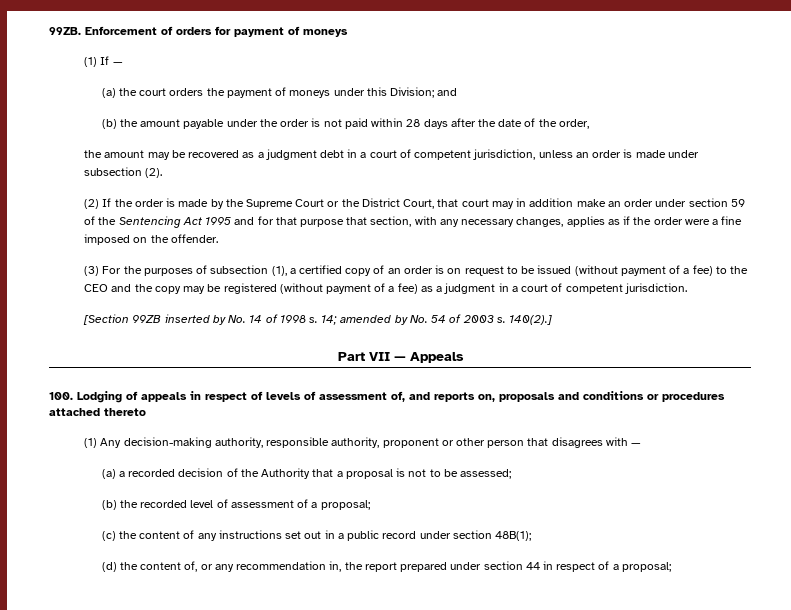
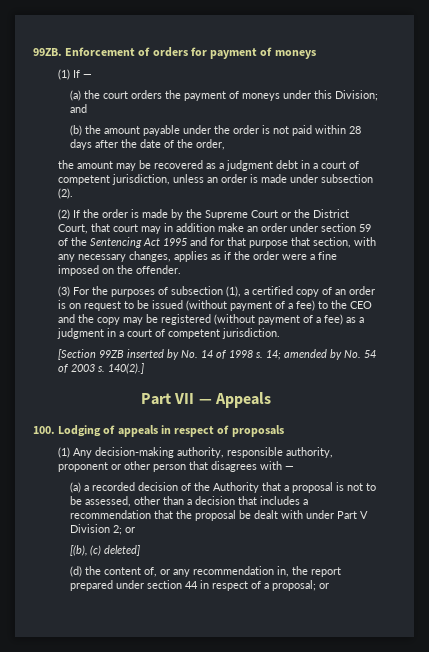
- 100. Lodging of appeals in respect of levels of assessment of, and reports on, proposals and conditions or procedures attached thereto
+ 100. Lodging of appeals in respect of proposals
- (a) a recorded decision of the Authority that a proposal is not to be assessed;
- (b) the recorded level of assessment of a proposal;
- (c) the content of any instructions set out in a public record under section 48B(1);
+ (a) a recorded decision of the Authority that a proposal is not to be assessed, other than a decision that includes a recommendation that the proposal be dealt with under Part V Division 2; or
+ [(b), (c) deleted]
- (d) the content of, or any recommendation in, the report prepared under section 44 in respect of a proposal;
+ (d) the content of, or any recommendation in, the report prepared under section 44 in respect of a proposal; or

